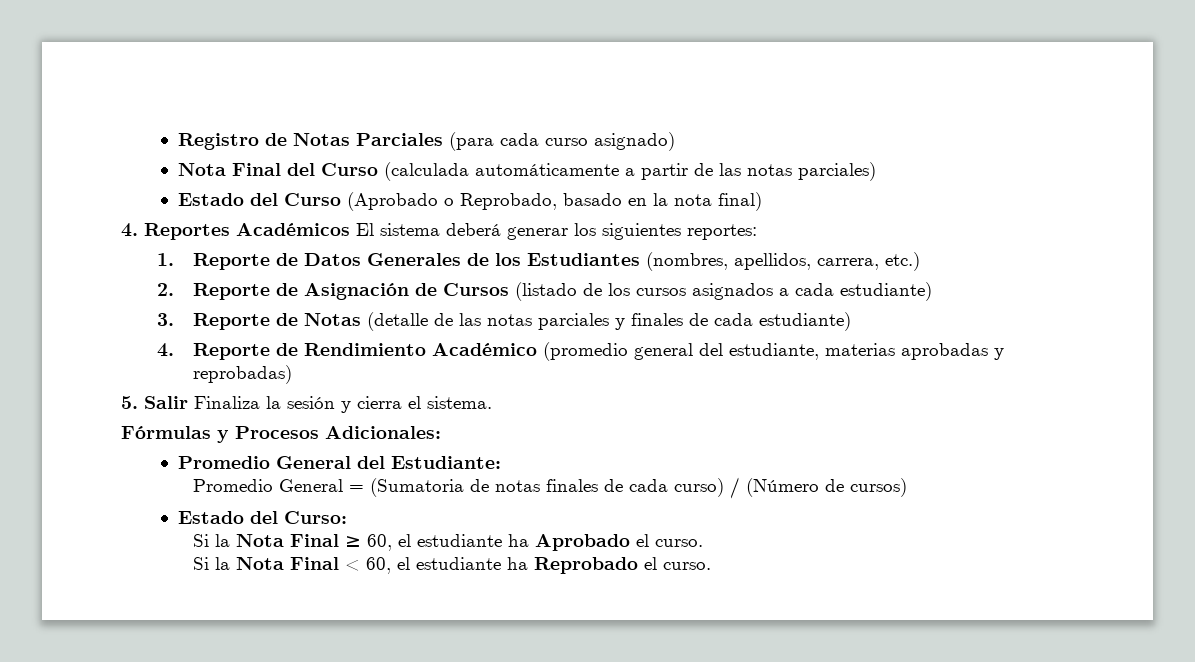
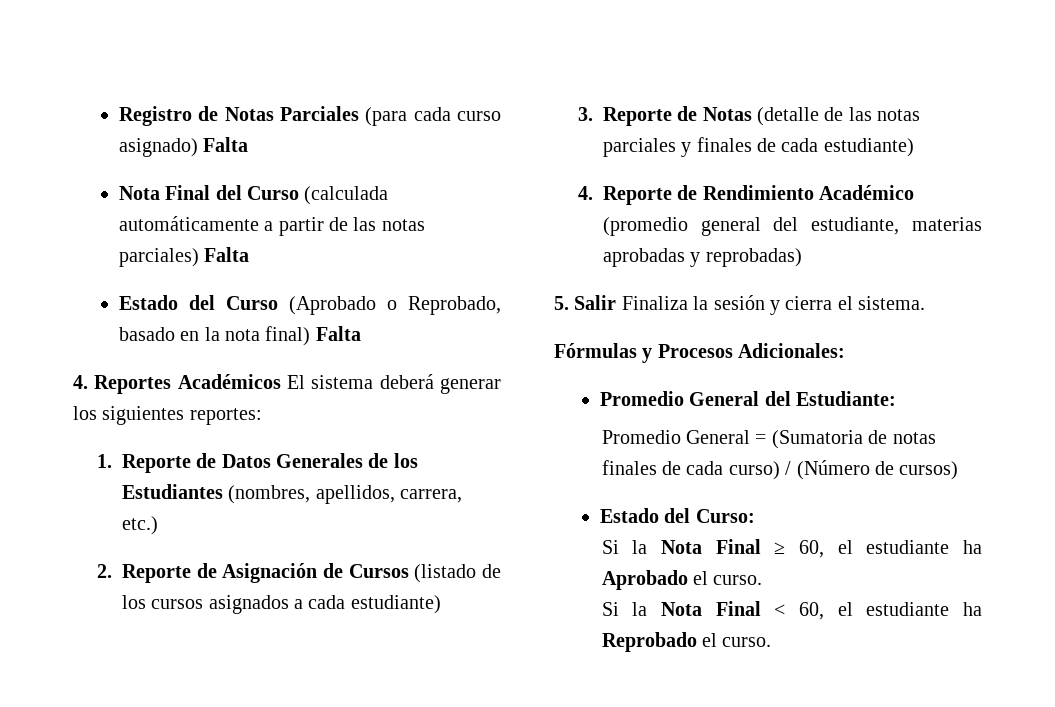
- Registro de Notas Parciales (para cada curso asignado)
+ Registro de Notas Parciales (para cada curso asignado) Falta
- Nota Final del Curso (calculada automáticamente a partir de las notas parciales)
+ Nota Final del Curso (calculada automáticamente a partir de las notas parciales) Falta
- Estado del Curso (Aprobado o Reprobado, basado en la nota final)
+ Estado del Curso (Aprobado o Reprobado, basado en la nota final) Falta

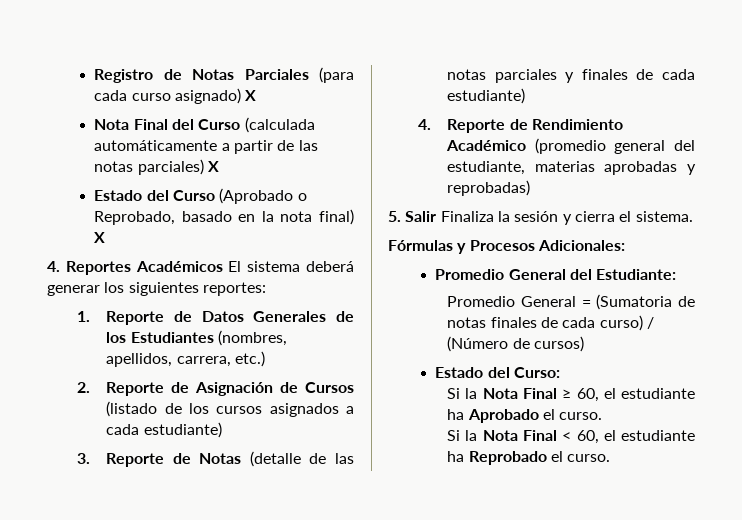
- Registro de Notas Parciales (para cada curso asignado) Falta
+ Registro de Notas Parciales (para cada curso asignado) X
- Nota Final del Curso (calculada automáticamente a partir de las notas parciales) Falta
+ Nota Final del Curso (calculada automáticamente a partir de las notas parciales) X
- Estado del Curso (Aprobado o Reprobado, basado en la nota final) Falta
+ Estado del Curso (Aprobado o Reprobado, basado en la nota final) X

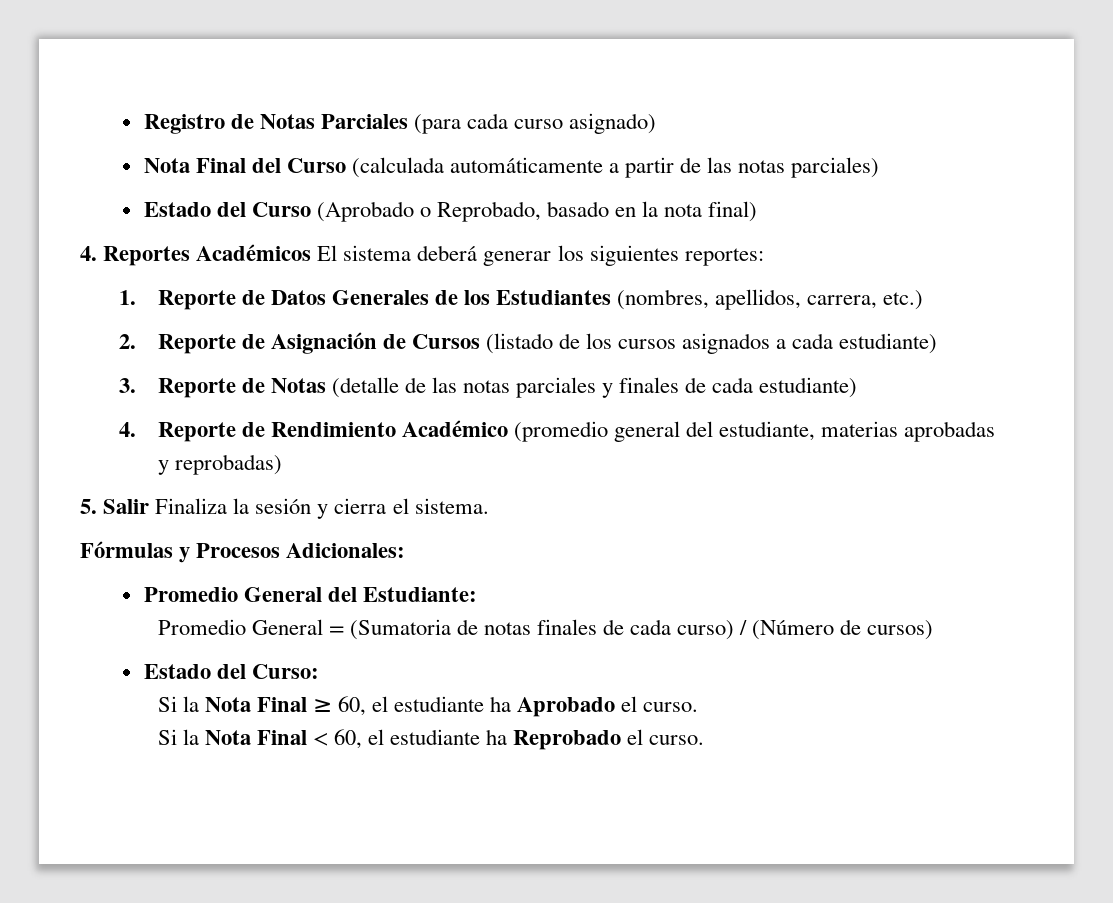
- Registro de Notas Parciales (para cada curso asignado) X
+ Registro de Notas Parciales (para cada curso asignado)
- Nota Final del Curso (calculada automáticamente a partir de las notas parciales) X
+ Nota Final del Curso (calculada automáticamente a partir de las notas parciales)
- Estado del Curso (Aprobado o Reprobado, basado en la nota final) X
+ Estado del Curso (Aprobado o Reprobado, basado en la nota final)

